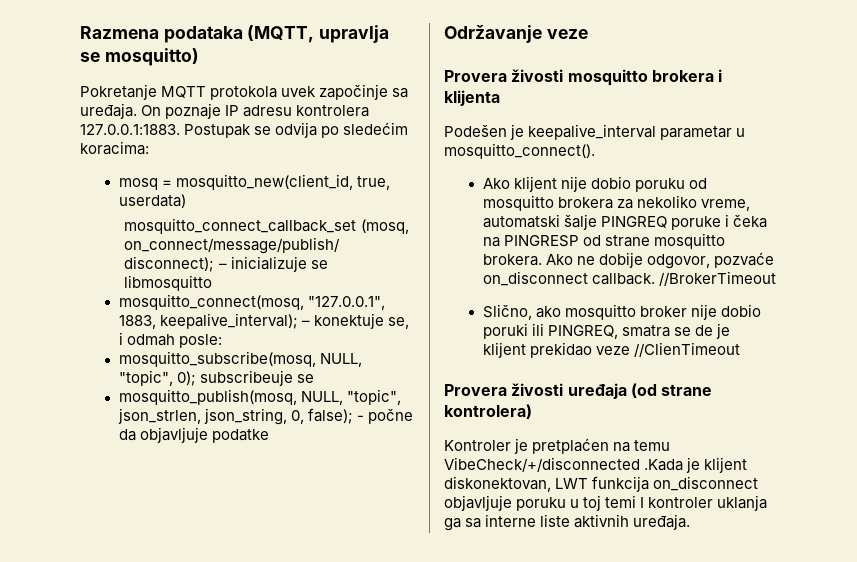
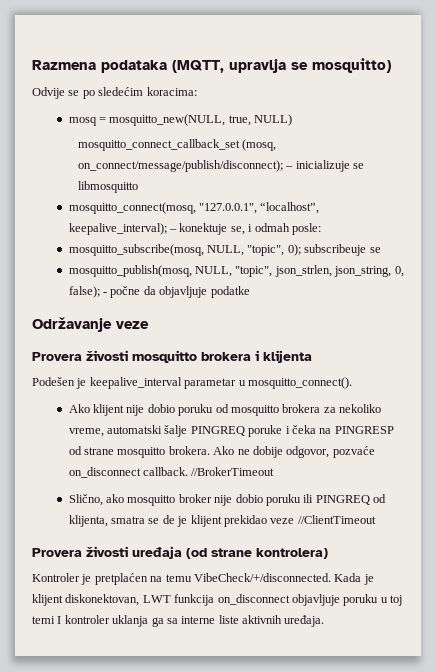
- Pokretanje MQTT protokola uvek započinje sa uređaja. On poznaje IP adresu kontrolera 127.0.0.1:1883. Postupak se odvija po sledećim koracima:
+ Odvije se po sledećim koracima:
- mosq = mosquitto_new(client_id, true, userdata)
+ mosq = mosquitto_new(NULL, true, NULL)
- mosquitto_connect(mosq, "127.0.0.1", 1883, keepalive_interval); – konektuje se, i odmah posle:
+ mosquitto_connect(mosq, "127.0.0.1", “localhost”, keepalive_interval); – konektuje se, i odmah posle:
- Slično, ako mosquitto broker nije dobio poruki ili PINGREQ, smatra se de je klijent prekidao veze //ClienTimeout
+ Slično, ako mosquitto broker nije dobio poruku ili PINGREQ od klijenta, smatra se de je klijent prekidao veze //ClientTimeout
- Kontroler je pretplaćen na temu VibeCheck/+/disconnected .Kada je klijent diskonektovan, LWT funkcija on_disconnect objavljuje poruku u toj temi I kontroler uklanja ga sa interne liste aktivnih uređaja.
+ Kontroler je pretplaćen na temu VibeCheck/+/disconnected. Kada je klijent diskonektovan, LWT funkcija on_disconnect objavljuje poruku u toj temi I kontroler uklanja ga sa interne liste aktivnih uređaja.

